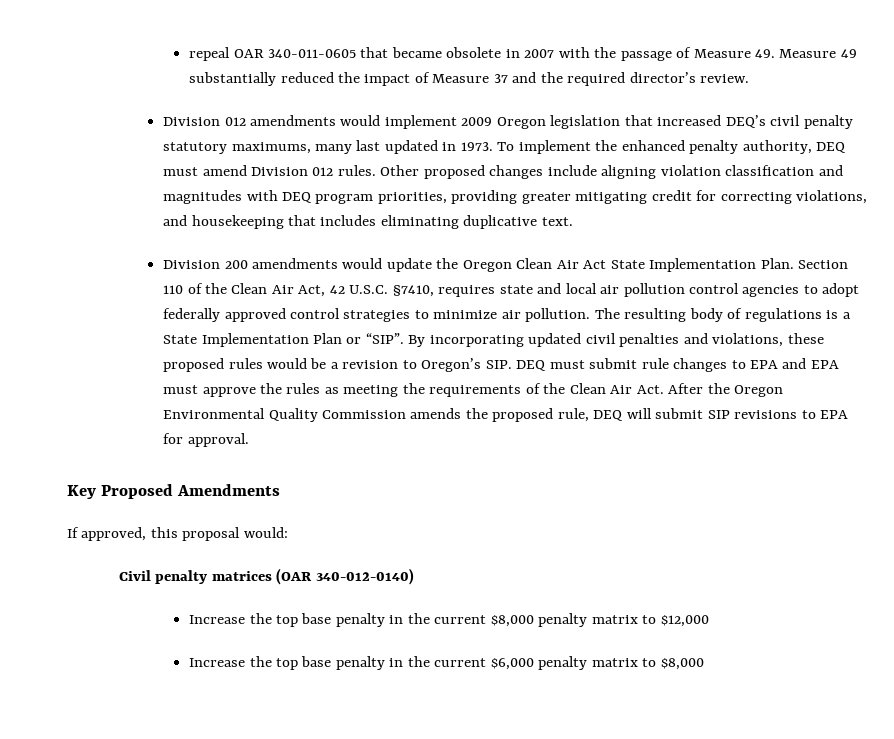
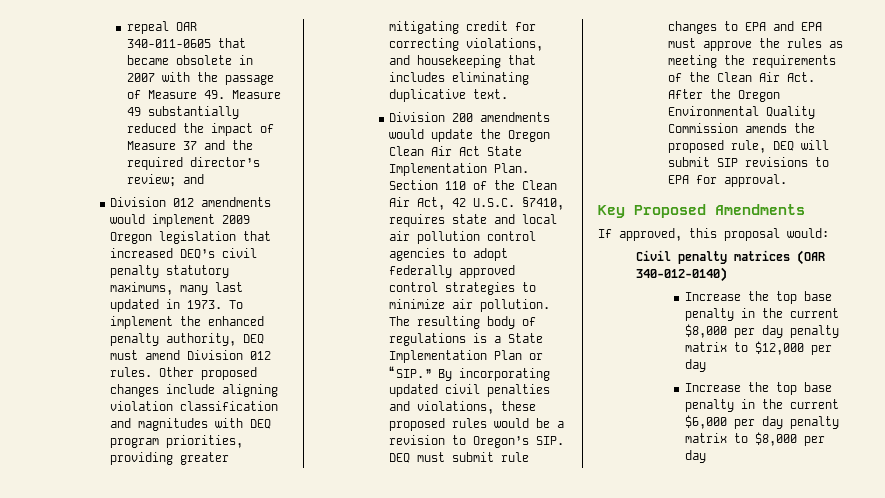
- repeal OAR 340-011-0605 that became obsolete in 2007 with the passage of Measure 49. Measure 49 substantially reduced the impact of Measure 37 and the required director’s review.
+ repeal OAR 340-011-0605 that became obsolete in 2007 with the passage of Measure 49. Measure 49 substantially reduced the impact of Measure 37 and the required director’s review; and
- The resulting body of regulations is a State Implementation Plan or “SIP”. By incorporating updated civil penalties and violations, these proposed rules would be a revision to Oregon’s SIP. DEQ must submit rule changes to EPA and EPA must approve the rules as meeting the requirements of the Clean Air Act. After the Oregon Environmental Quality Commission amends the proposed rule, DEQ will submit SIP revisions to EPA for approval.
+ The resulting body of regulations is a State Implementation Plan or “SIP.” By incorporating updated civil penalties and violations, these proposed rules would be a revision to Oregon’s SIP. DEQ must submit rule changes to EPA and EPA must approve the rules as meeting the requirements of the Clean Air Act. After the Oregon Environmental Quality Commission amends the proposed rule, DEQ will submit SIP revisions to EPA for approval.
- Increase the top base penalty in the current $8,000 penalty matrix to $12,000
+ Increase the top base penalty in the current $8,000 per day penalty matrix to $12,000 per day
- Increase the top base penalty in the current $6,000 penalty matrix to $8,000
+ Increase the top base penalty in the current $6,000 per day penalty matrix to $8,000 per day

